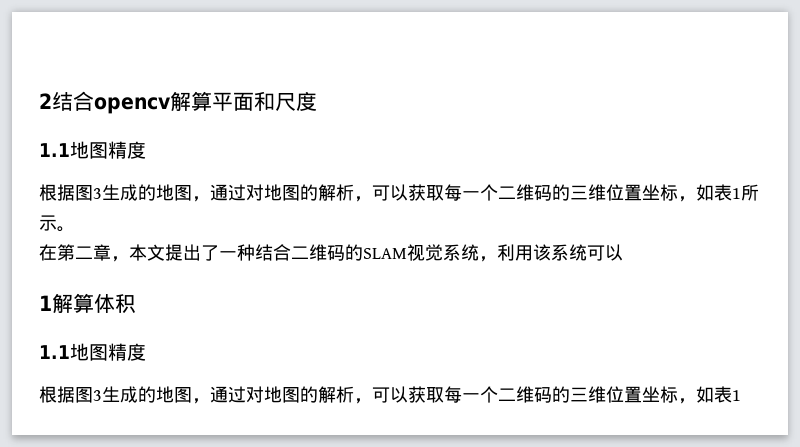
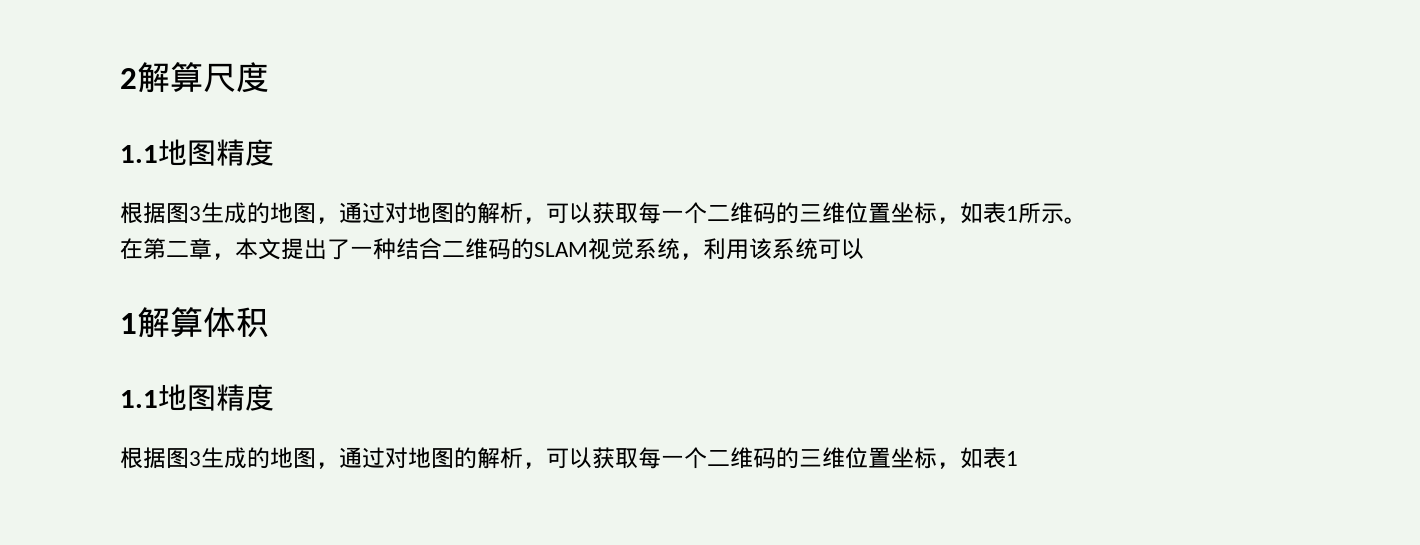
- 2结合opencv解算平面和尺度
+ 2解算尺度

